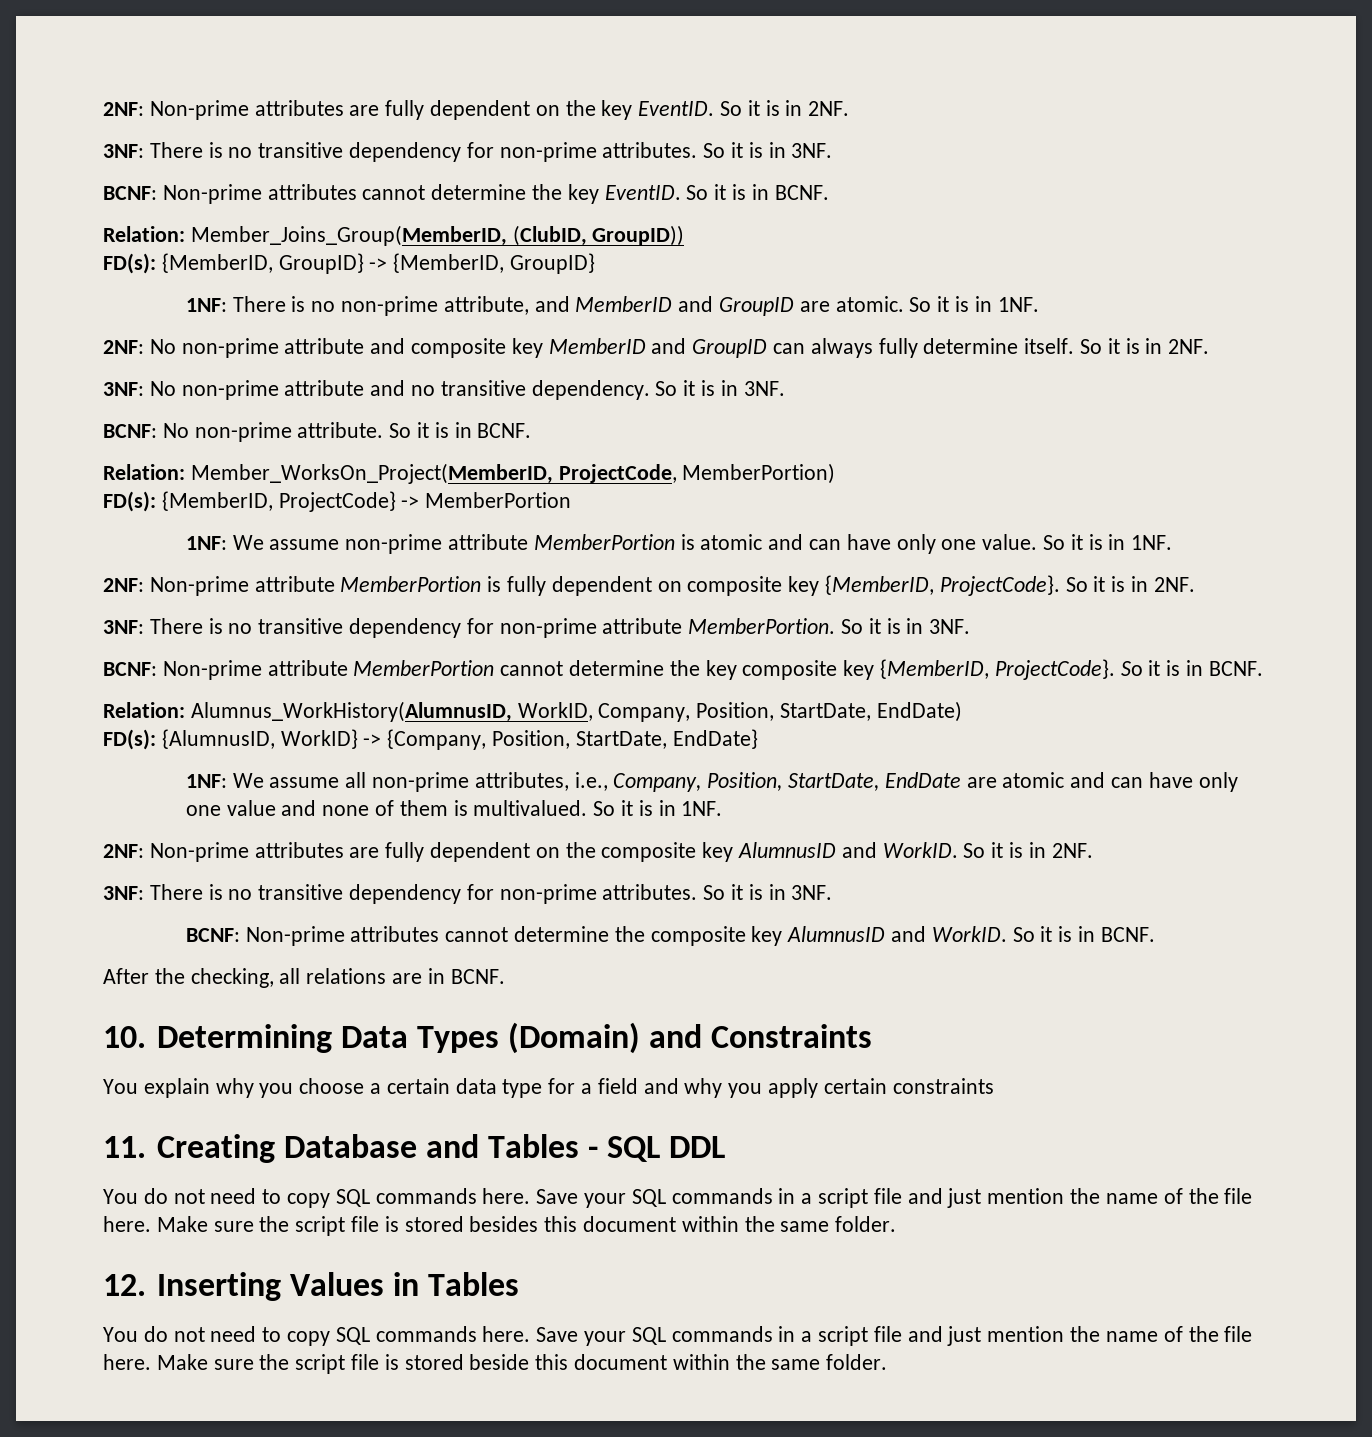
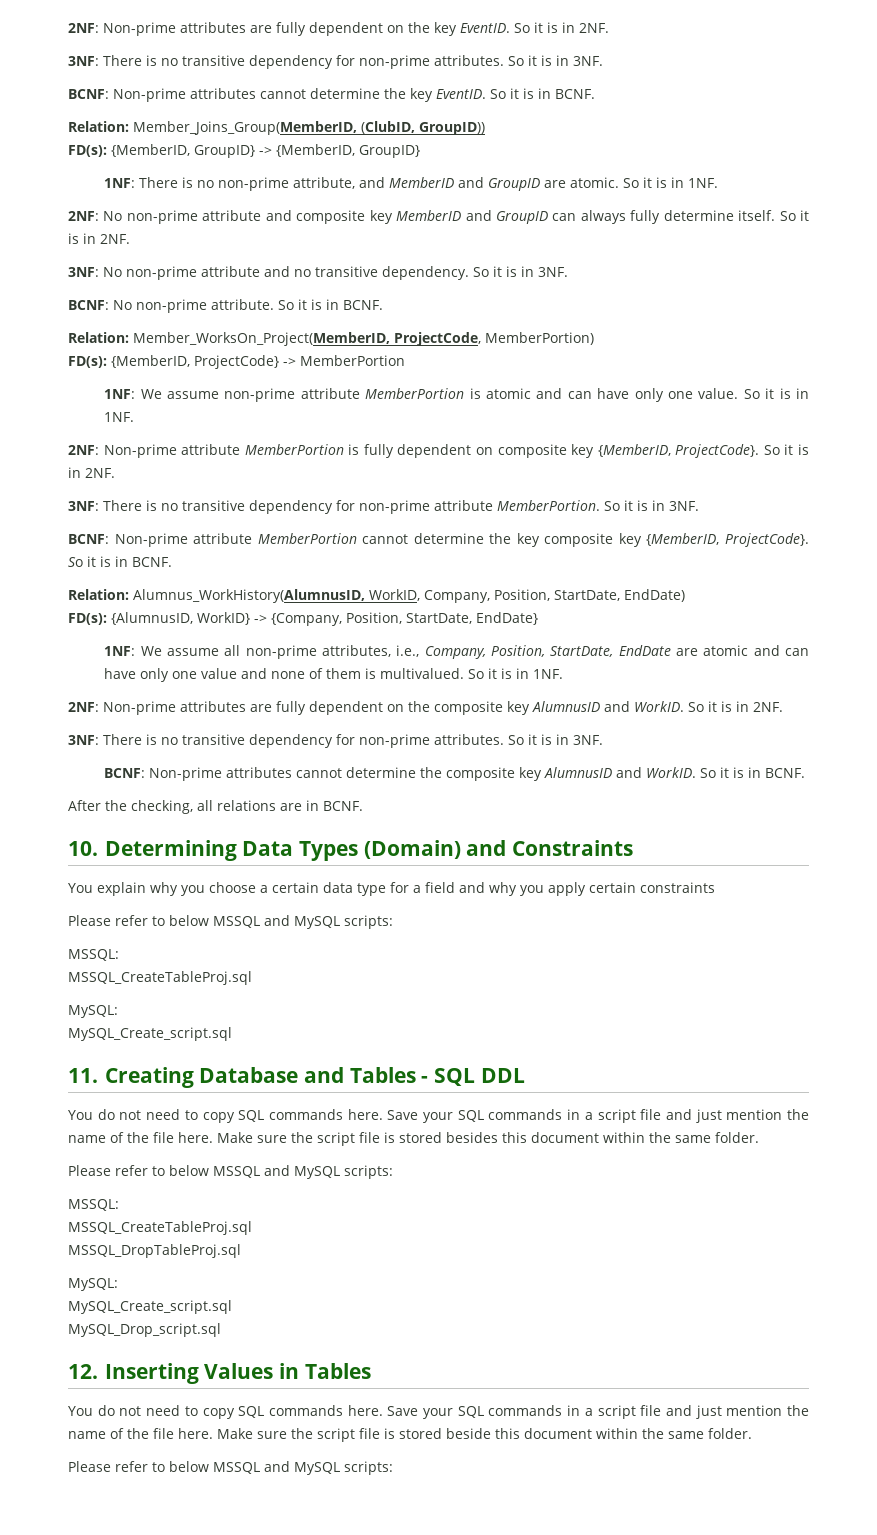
  You explain why you choose a certain data type for a field and why you apply certain constraints
+ Please refer to below MSSQL and MySQL scripts:
+ MSSQL:
+ MSSQL_CreateTableProj.sql
+ MySQL:
+ MySQL_Create_script.sql
  Make sure the script file is stored besides this document within the same folder.
+ Please refer to below MSSQL and MySQL scripts:
+ MSSQL:
+ MSSQL_CreateTableProj.sql
+ MSSQL_DropTableProj.sql
+ MySQL:
+ MySQL_Create_script.sql
+ MySQL_Drop_script.sql
  Make sure the script file is stored beside this document within the same folder.
+ Please refer to below MSSQL and MySQL scripts:

